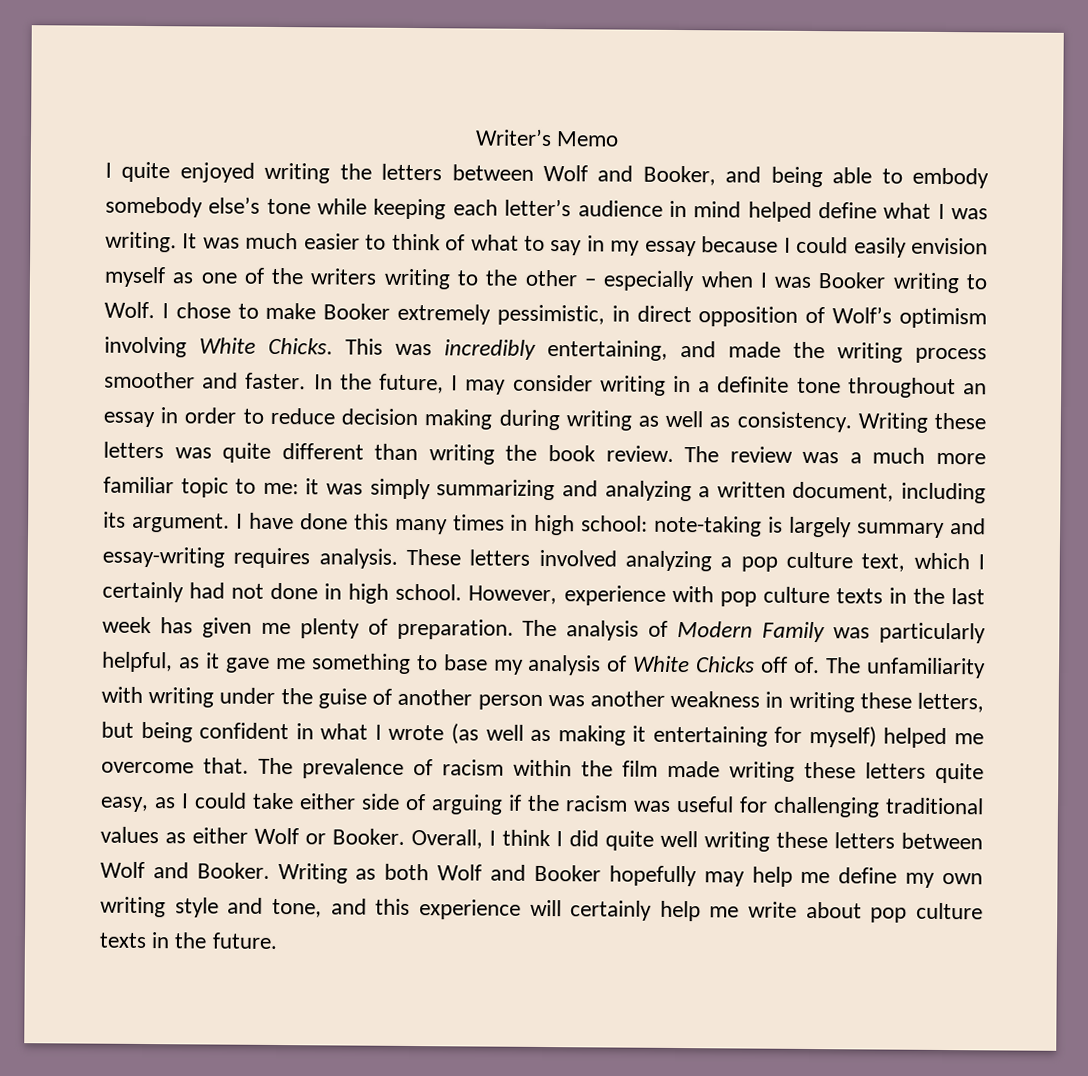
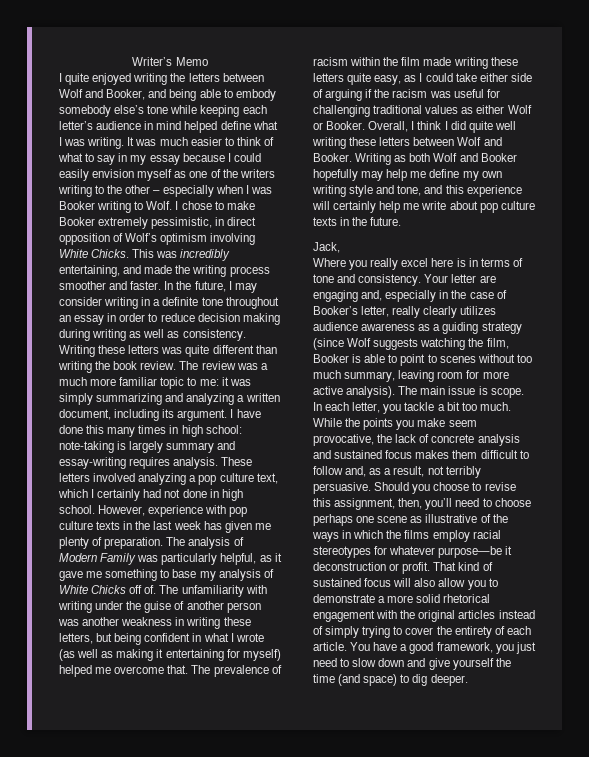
+ Jack,
+ Where you really excel here is in terms of tone and consistency. Your letter are engaging and, especially in the case of Booker’s letter, really clearly utilizes audience awareness as a guiding strategy (since Wolf suggests watching the film, Booker is able to point to scenes without too much summary, leaving room for more active analysis). The main issue is scope. In each letter, you tackle a bit too much. While the points you make seem provocative, the lack of concrete analysis and sustained focus makes them difficult to follow and, as a result, not terribly persuasive. Should you choose to revise this assignment, then, you’ll need to choose perhaps one scene as illustrative of the ways in which the films employ racial stereotypes for whatever purpose—be it deconstruction or profit. That kind of sustained focus will also allow you to demonstrate a more solid rhetorical engagement with the original articles instead of simply trying to cover the entirety of each article. You have a good framework, you just need to slow down and give yourself the time (and space) to dig deeper.

